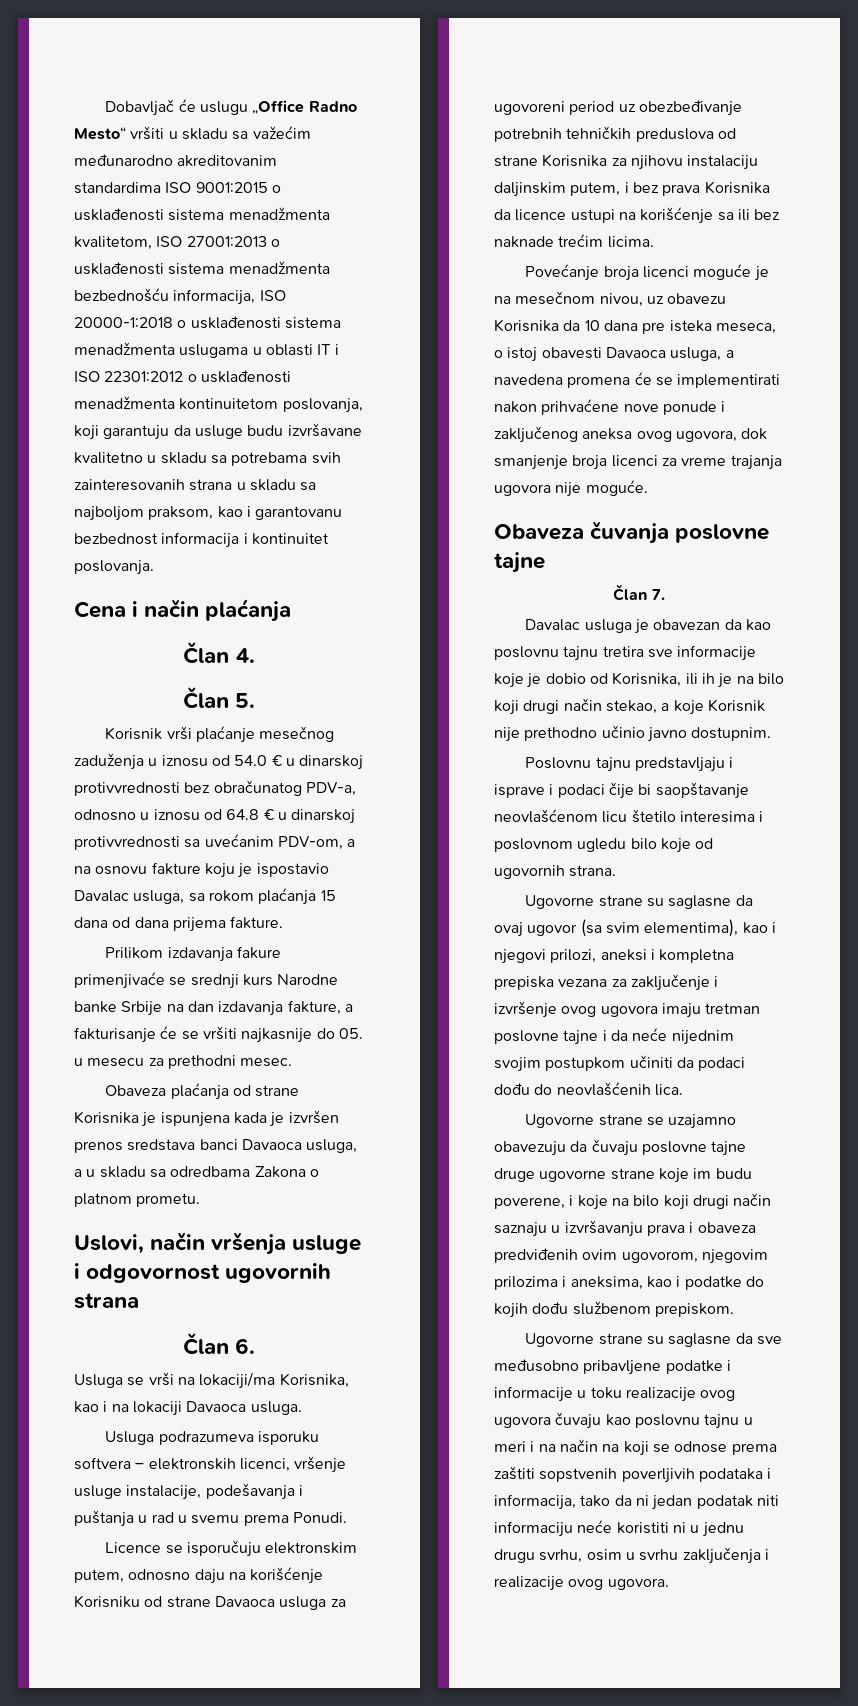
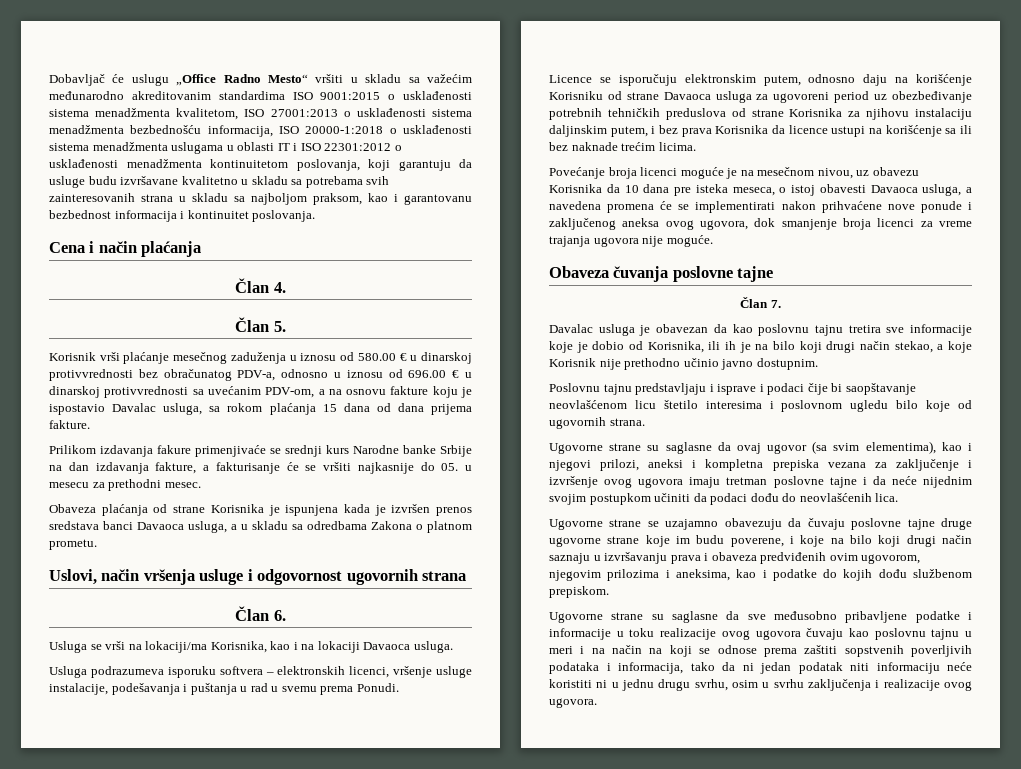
- Korisnik vrši plaćanje mesečnog zaduženja u iznosu od 54.0 € u dinarskoj protivvrednosti bez obračunatog PDV-a, odnosno u iznosu od 64.8 € u dinarskoj protivvrednosti sa uvećanim PDV-om, a na osnovu fakture koju je ispostavio Davalac usluga, sa rokom plaćanja 15 dana od dana prijema fakture.
+ Korisnik vrši plaćanje mesečnog zaduženja u iznosu od 580.00 € u dinarskoj protivvrednosti bez obračunatog PDV-a, odnosno u iznosu od 696.00 € u dinarskoj protivvrednosti sa uvećanim PDV-om, a na osnovu fakture koju je ispostavio Davalac usluga, sa rokom plaćanja 15 dana od dana prijema fakture.

